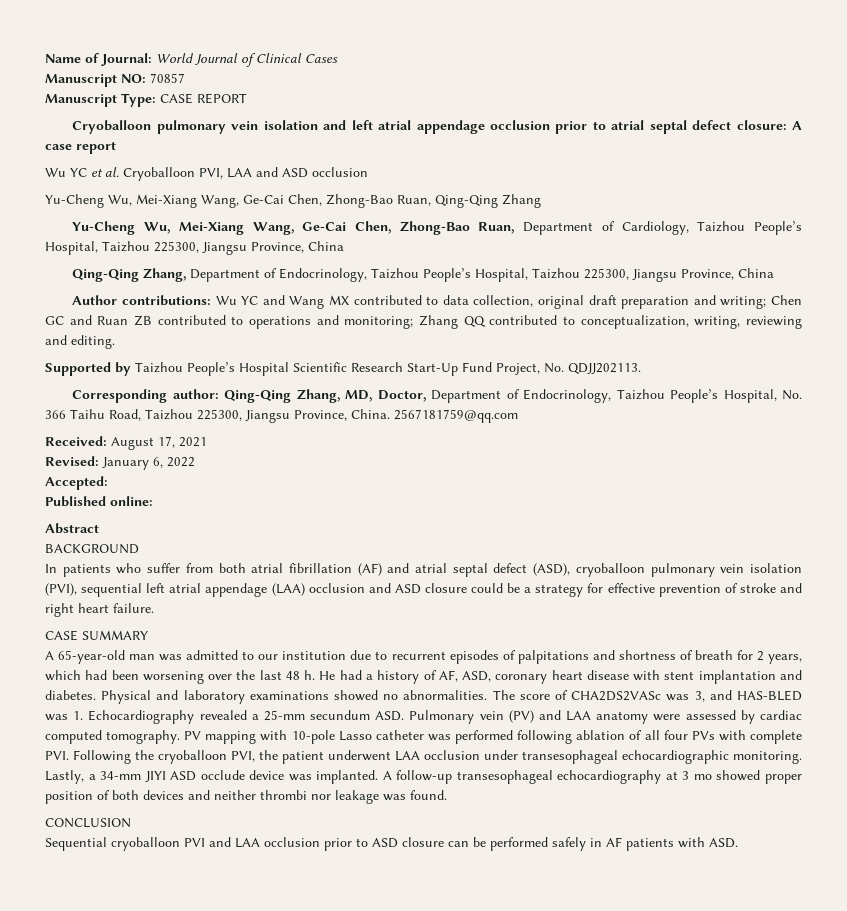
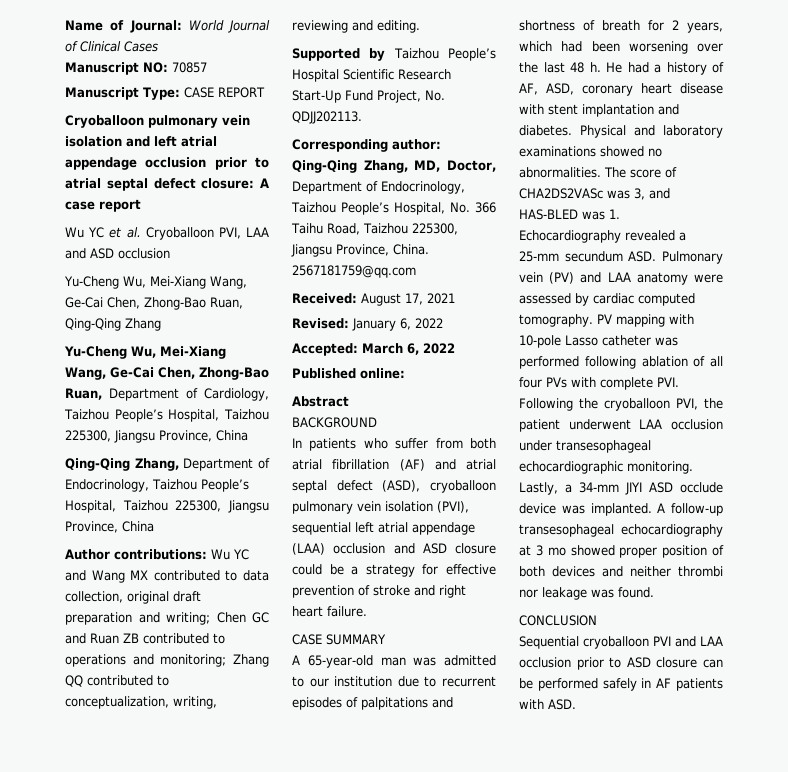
- Accepted:
+ Accepted: March 6, 2022

